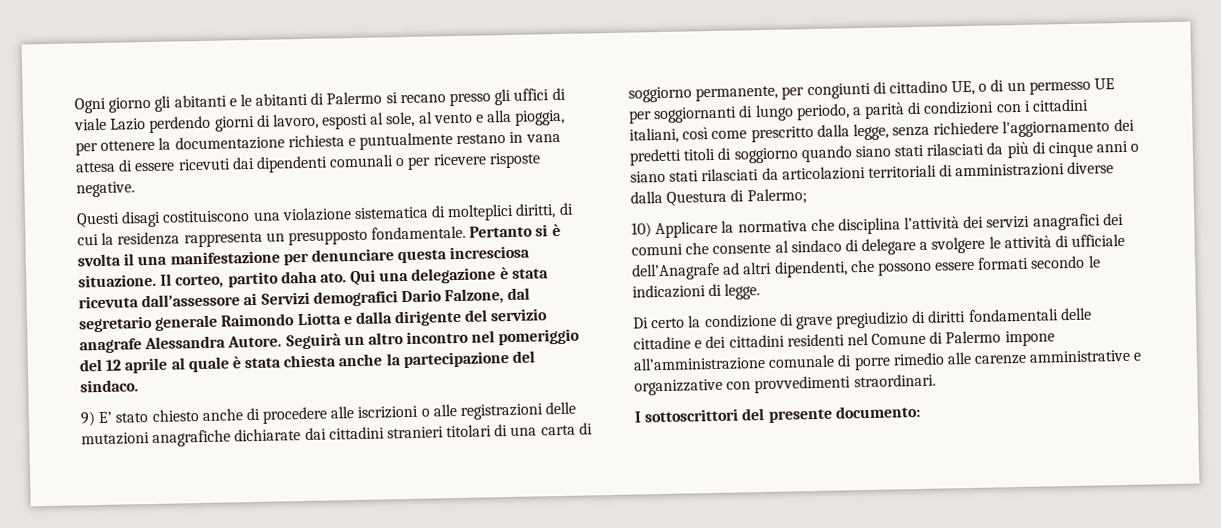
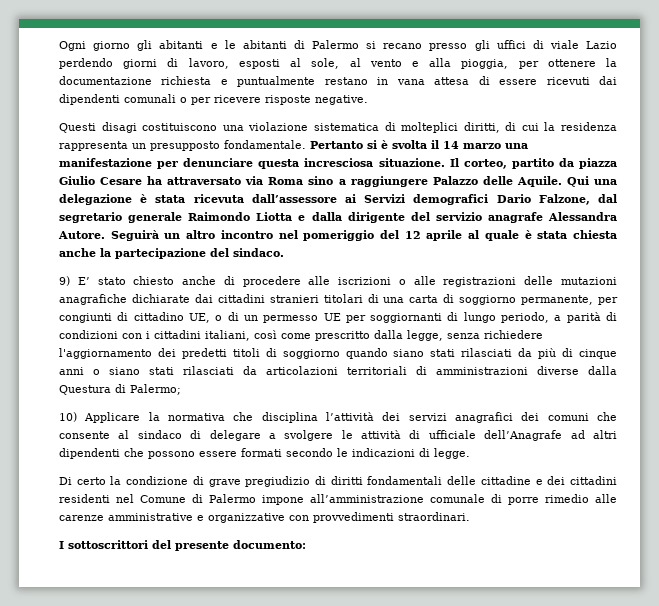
- Pertanto si è svolta il una manifestazione per denunciare questa incresciosa situazione.
+ Pertanto si è svolta il 14 marzo una manifestazione per denunciare questa incresciosa situazione.
- Il corteo, partito daha ato.
+ Il corteo, partito da piazza Giulio Cesare ha attraversato via Roma sino a raggiungere Palazzo delle Aquile.
- 10) Applicare la normativa che disciplina l’attività dei servizi anagrafici dei comuni che consente al sindaco di delegare a svolgere le attività di ufficiale dell’Anagrafe ad altri dipendenti, che possono essere formati secondo le indicazioni di legge.
+ 10) Applicare la normativa che disciplina l’attività dei servizi anagrafici dei comuni che consente al sindaco di delegare a svolgere le attività di ufficiale dell’Anagrafe ad altri dipendenti che possono essere formati secondo le indicazioni di legge.

